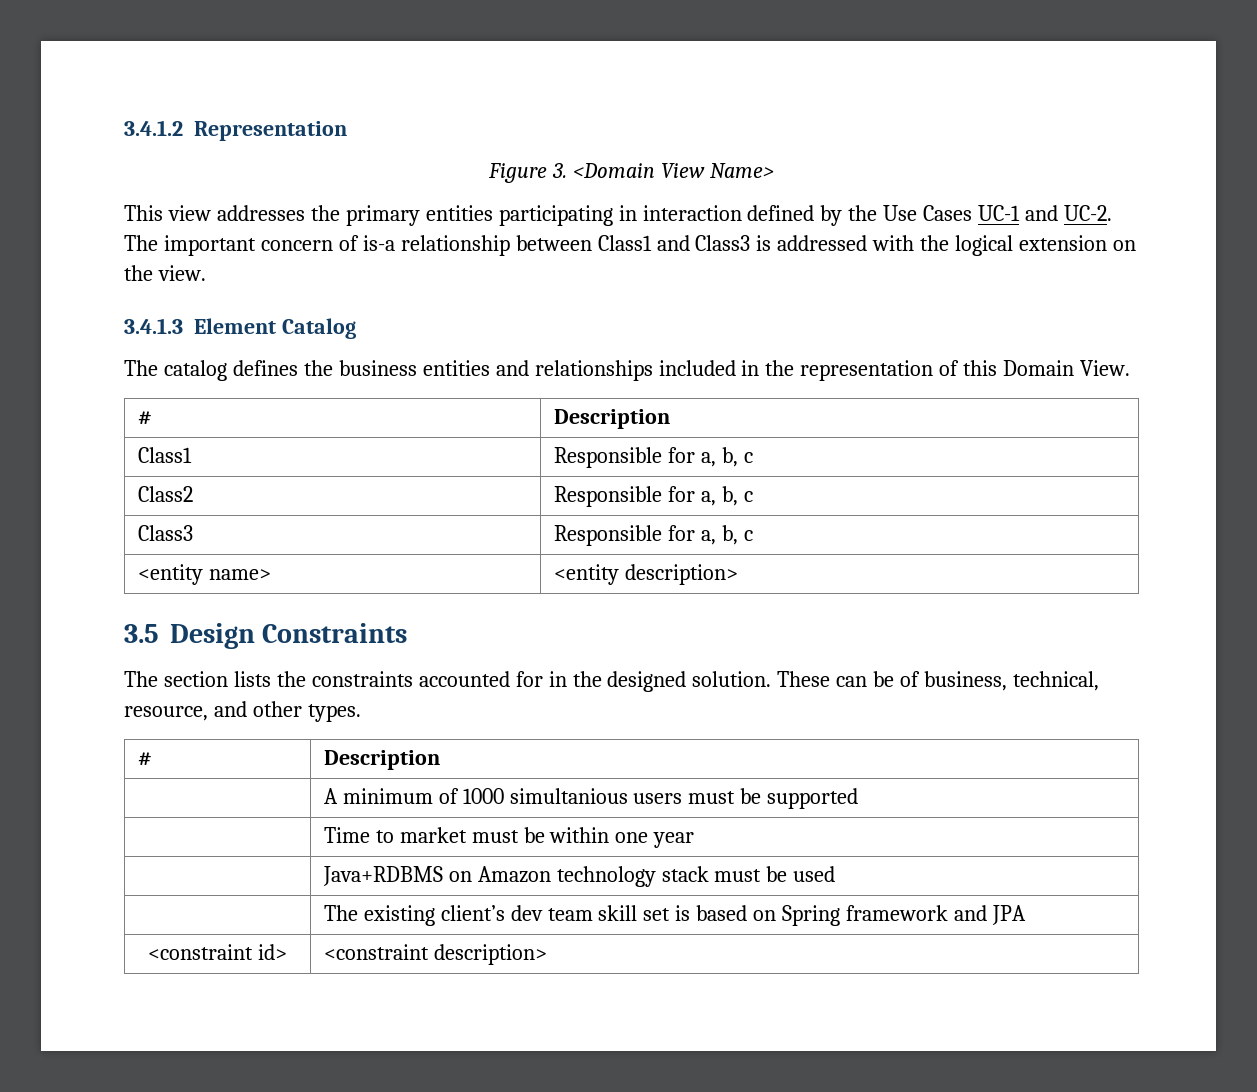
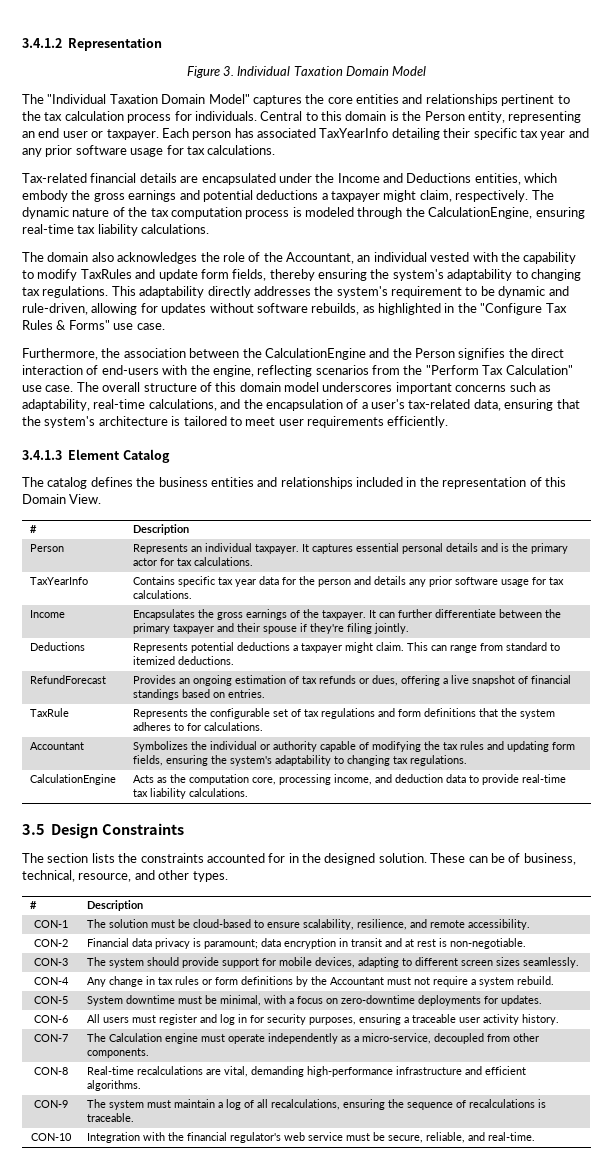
- Figure 3. <Domain View Name>
- This view addresses the primary entities participating in interaction defined by the Use Cases UC-1 and UC-2. The important concern of is-a relationship between Class1 and Class3 is addressed with the logical extension on the view.
+ Figure 3. Individual Taxation Domain Model
+ The "Individual Taxation Domain Model" captures the core entities and relationships pertinent to the tax calculation process for individuals. Central to this domain is the Person entity, representing an end user or taxpayer. Each person has associated TaxYearInfo detailing their specific tax year and any prior software usage for tax calculations.
+ Tax-related financial details are encapsulated under the Income and Deductions entities, which embody the gross earnings and potential deductions a taxpayer might claim, respectively. The dynamic nature of the tax computation process is modeled through the CalculationEngine, ensuring real-time tax liability calculations.
+ The domain also acknowledges the role of the Accountant, an individual vested with the capability to modify TaxRules and update form fields, thereby ensuring the system's adaptability to changing tax regulations. This adaptability directly addresses the system's requirement to be dynamic and rule-driven, allowing for updates without software rebuilds, as highlighted in the "Configure Tax Rules & Forms" use case.
+ Furthermore, the association between the CalculationEngine and the Person signifies the direct interaction of end-users with the engine, reflecting scenarios from the "Perform Tax Calculation" use case. The overall structure of this domain model underscores important concerns such as adaptability, real-time calculations, and the encapsulation of a user's tax-related data, ensuring that the system's architecture is tailored to meet user requirements efficiently.
- Class1 | Responsible for a, b, c
- Class2 | Responsible for a, b, c
- Class3 | Responsible for a, b, c
- <entity name> | <entity description>
+ Person | Represents an individual taxpayer. It captures essential personal details and is the primary actor for tax calculations.
+ TaxYearInfo | Contains specific tax year data for the person and details any prior software usage for tax calculations.
+ Income | Encapsulates the gross earnings of the taxpayer. It can further differentiate between the primary taxpayer and their spouse if they're filing jointly.
+ Deductions | Represents potential deductions a taxpayer might claim. This can range from standard to itemized deductions.
+ RefundForecast | Provides an ongoing estimation of tax refunds or dues, offering a live snapshot of financial standings based on entries.
+ TaxRule | Represents the configurable set of tax regulations and form definitions that the system adheres to for calculations.
+ Accountant | Symbolizes the individual or authority capable of modifying the tax rules and updating form fields, ensuring the system's adaptability to changing tax regulations.
+ CalculationEngine | Acts as the computation core, processing income, and deduction data to provide real-time tax liability calculations.
- | A minimum of 1000 simultanious users must be supported
- | Time to market must be within one year
- | Java+RDBMS on Amazon technology stack must be used
- | The existing client’s dev team skill set is based on Spring framework and JPA
- <constraint id> | <constraint description>
+ CON-1 | The solution must be cloud-based to ensure scalability, resilience, and remote accessibility.
+ CON-2 | Financial data privacy is paramount; data encryption in transit and at rest is non-negotiable.
+ CON-3 | The system should provide support for mobile devices, adapting to different screen sizes seamlessly.
+ CON-4 | Any change in tax rules or form definitions by the Accountant must not require a system rebuild.
+ CON-5 | System downtime must be minimal, with a focus on zero-downtime deployments for updates.
+ CON-6 | All users must register and log in for security purposes, ensuring a traceable user activity history.
+ CON-7 | The Calculation engine must operate independently as a micro-service, decoupled from other components.
+ CON-8 | Real-time recalculations are vital, demanding high-performance infrastructure and efficient algorithms.
+ CON-9 | The system must maintain a log of all recalculations, ensuring the sequence of recalculations is traceable.
+ CON-10 | Integration with the financial regulator's web service must be secure, reliable, and real-time.

